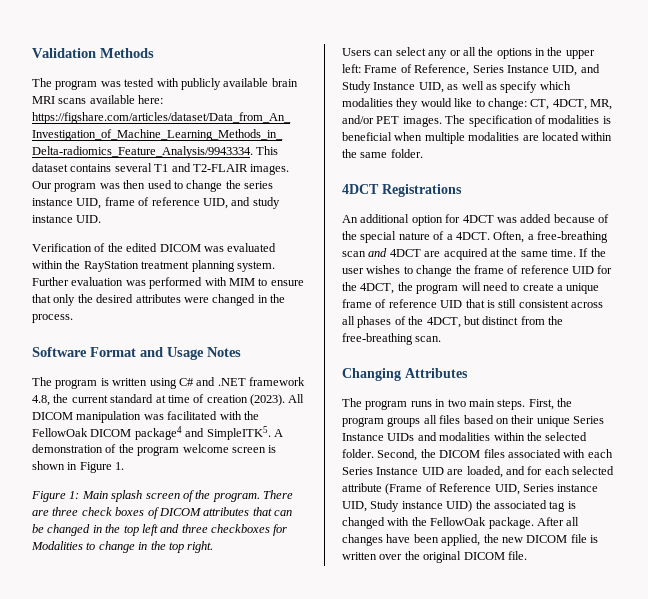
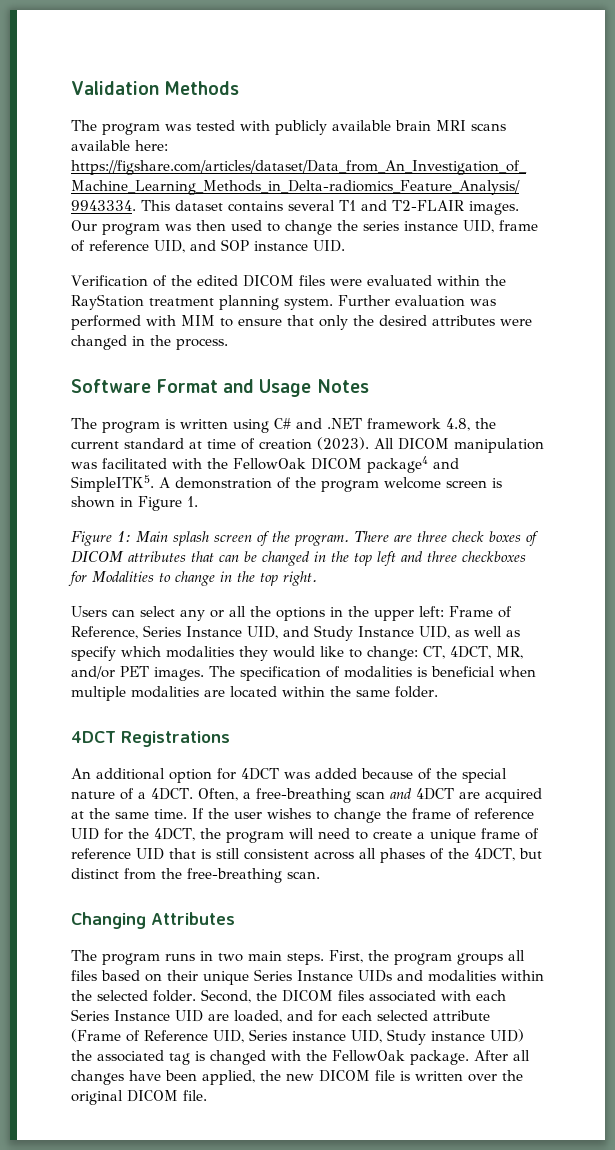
- Our program was then used to change the series instance UID, frame of reference UID, and study instance UID.
+ Our program was then used to change the series instance UID, frame of reference UID, and SOP instance UID.
- Verification of the edited DICOM was evaluated within the RayStation treatment planning system.
+ Verification of the edited DICOM files were evaluated within the RayStation treatment planning system.

